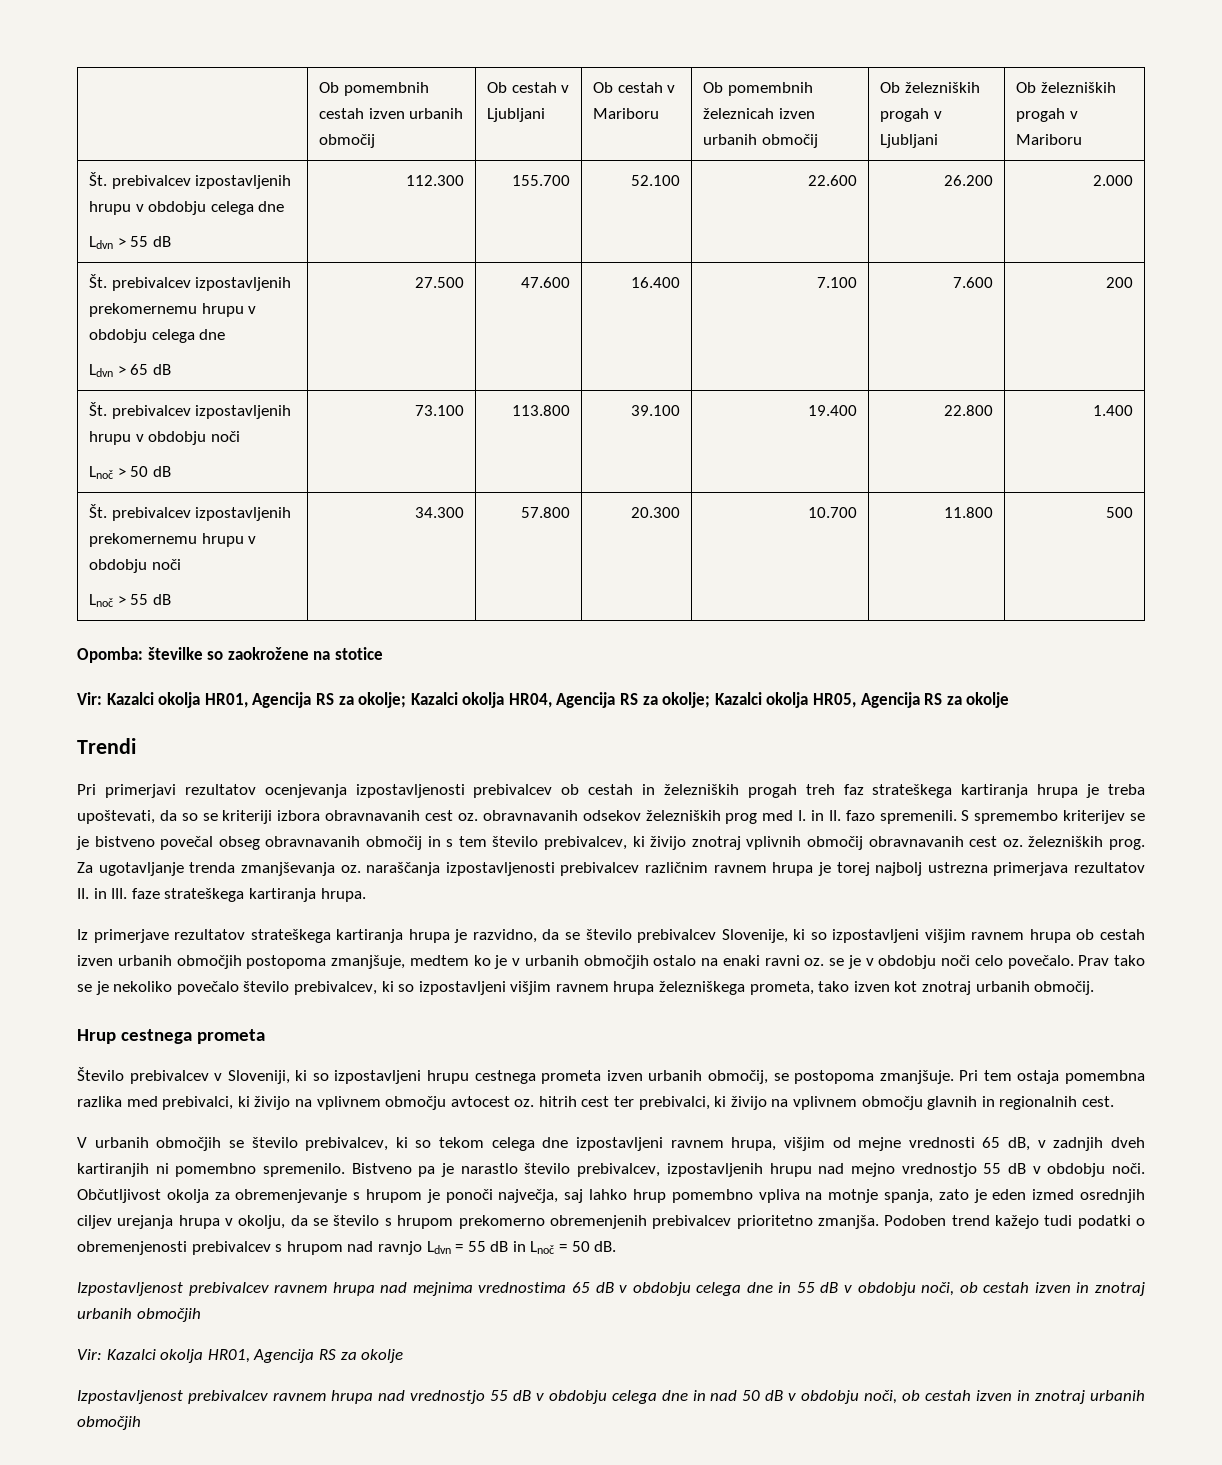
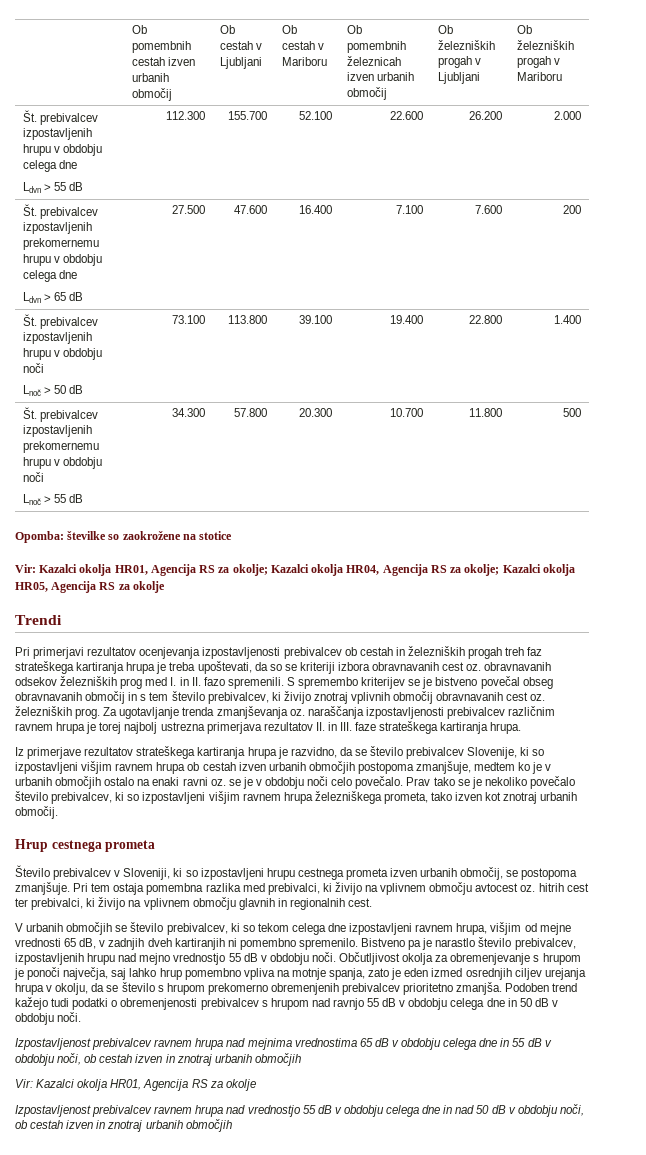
- Podoben trend kažejo tudi podatki o obremenjenosti prebivalcev s hrupom nad ravnjo Ldvn = 55 dB in Lnoč = 50 dB.
+ Podoben trend kažejo tudi podatki o obremenjenosti prebivalcev s hrupom nad ravnjo 55 dB v obdobju celega dne in 50 dB v obdobju noči.

